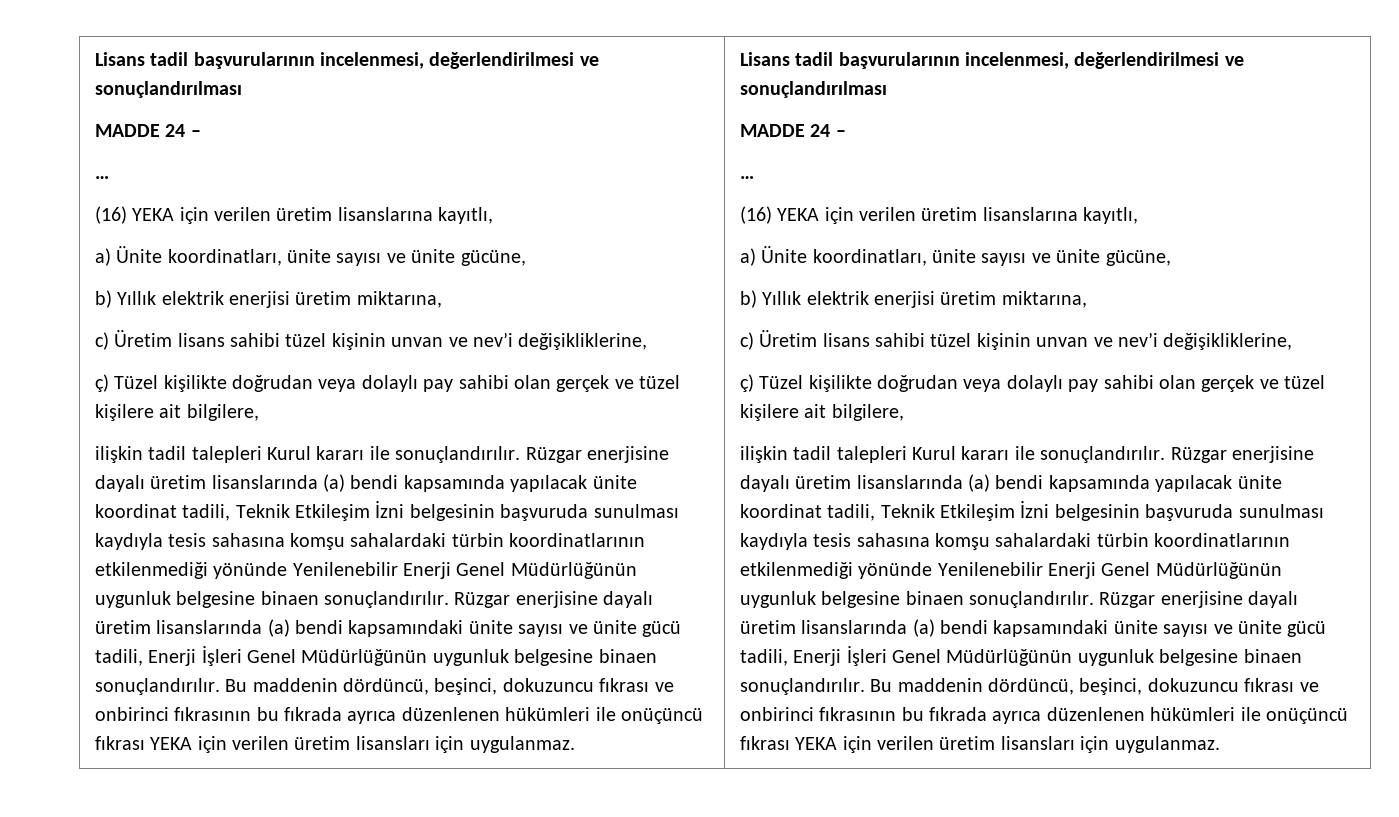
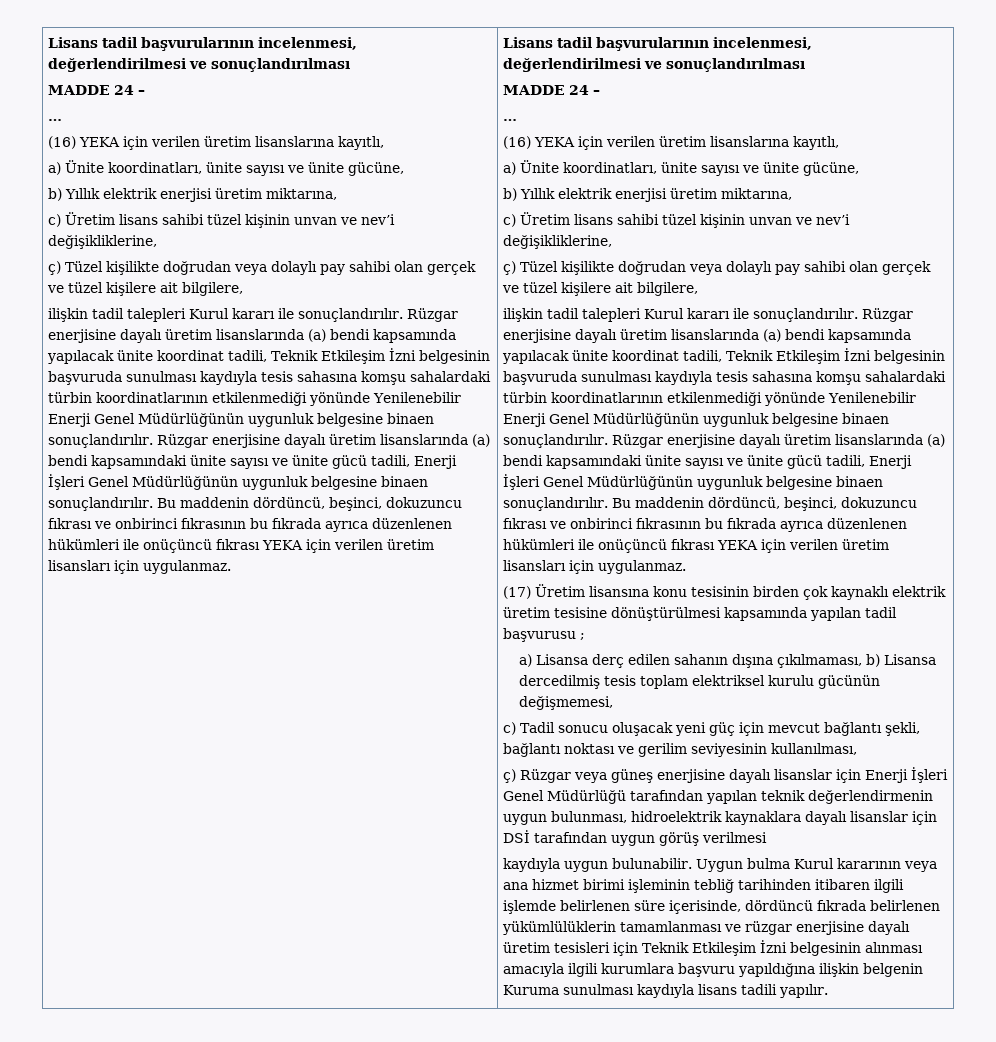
+ (17) Üretim lisansına konu tesisinin birden çok kaynaklı elektrik üretim tesisine dönüştürülmesi kapsamında yapılan tadil başvurusu ;
+ a) Lisansa derç edilen sahanın dışına çıkılmaması, b) Lisansa dercedilmiş tesis toplam elektriksel kurulu gücünün değişmemesi,
+ c) Tadil sonucu oluşacak yeni güç için mevcut bağlantı şekli, bağlantı noktası ve gerilim seviyesinin kullanılması,
+ ç) Rüzgar veya güneş enerjisine dayalı lisanslar için Enerji İşleri Genel Müdürlüğü tarafından yapılan teknik değerlendirmenin uygun bulunması, hidroelektrik kaynaklara dayalı lisanslar için DSİ tarafından uygun görüş verilmesi
+ kaydıyla uygun bulunabilir. Uygun bulma Kurul kararının veya ana hizmet birimi işleminin tebliğ tarihinden itibaren ilgili işlemde belirlenen süre içerisinde, dördüncü fıkrada belirlenen yükümlülüklerin tamamlanması ve rüzgar enerjisine dayalı üretim tesisleri için Teknik Etkileşim İzni belgesinin alınması amacıyla ilgili kurumlara başvuru yapıldığına ilişkin belgenin Kuruma sunulması kaydıyla lisans tadili yapılır.

